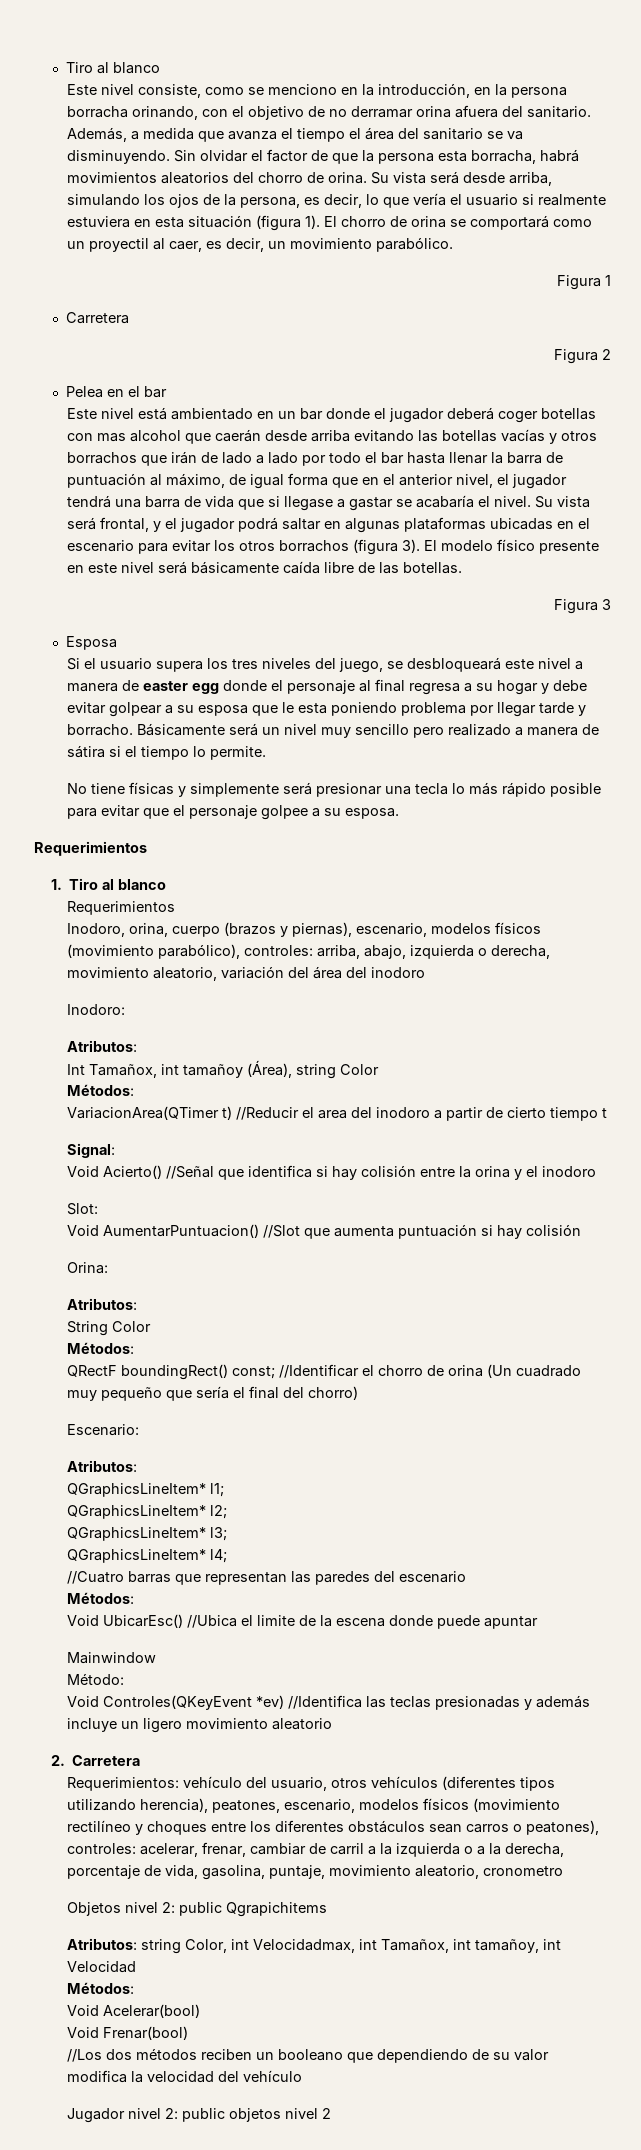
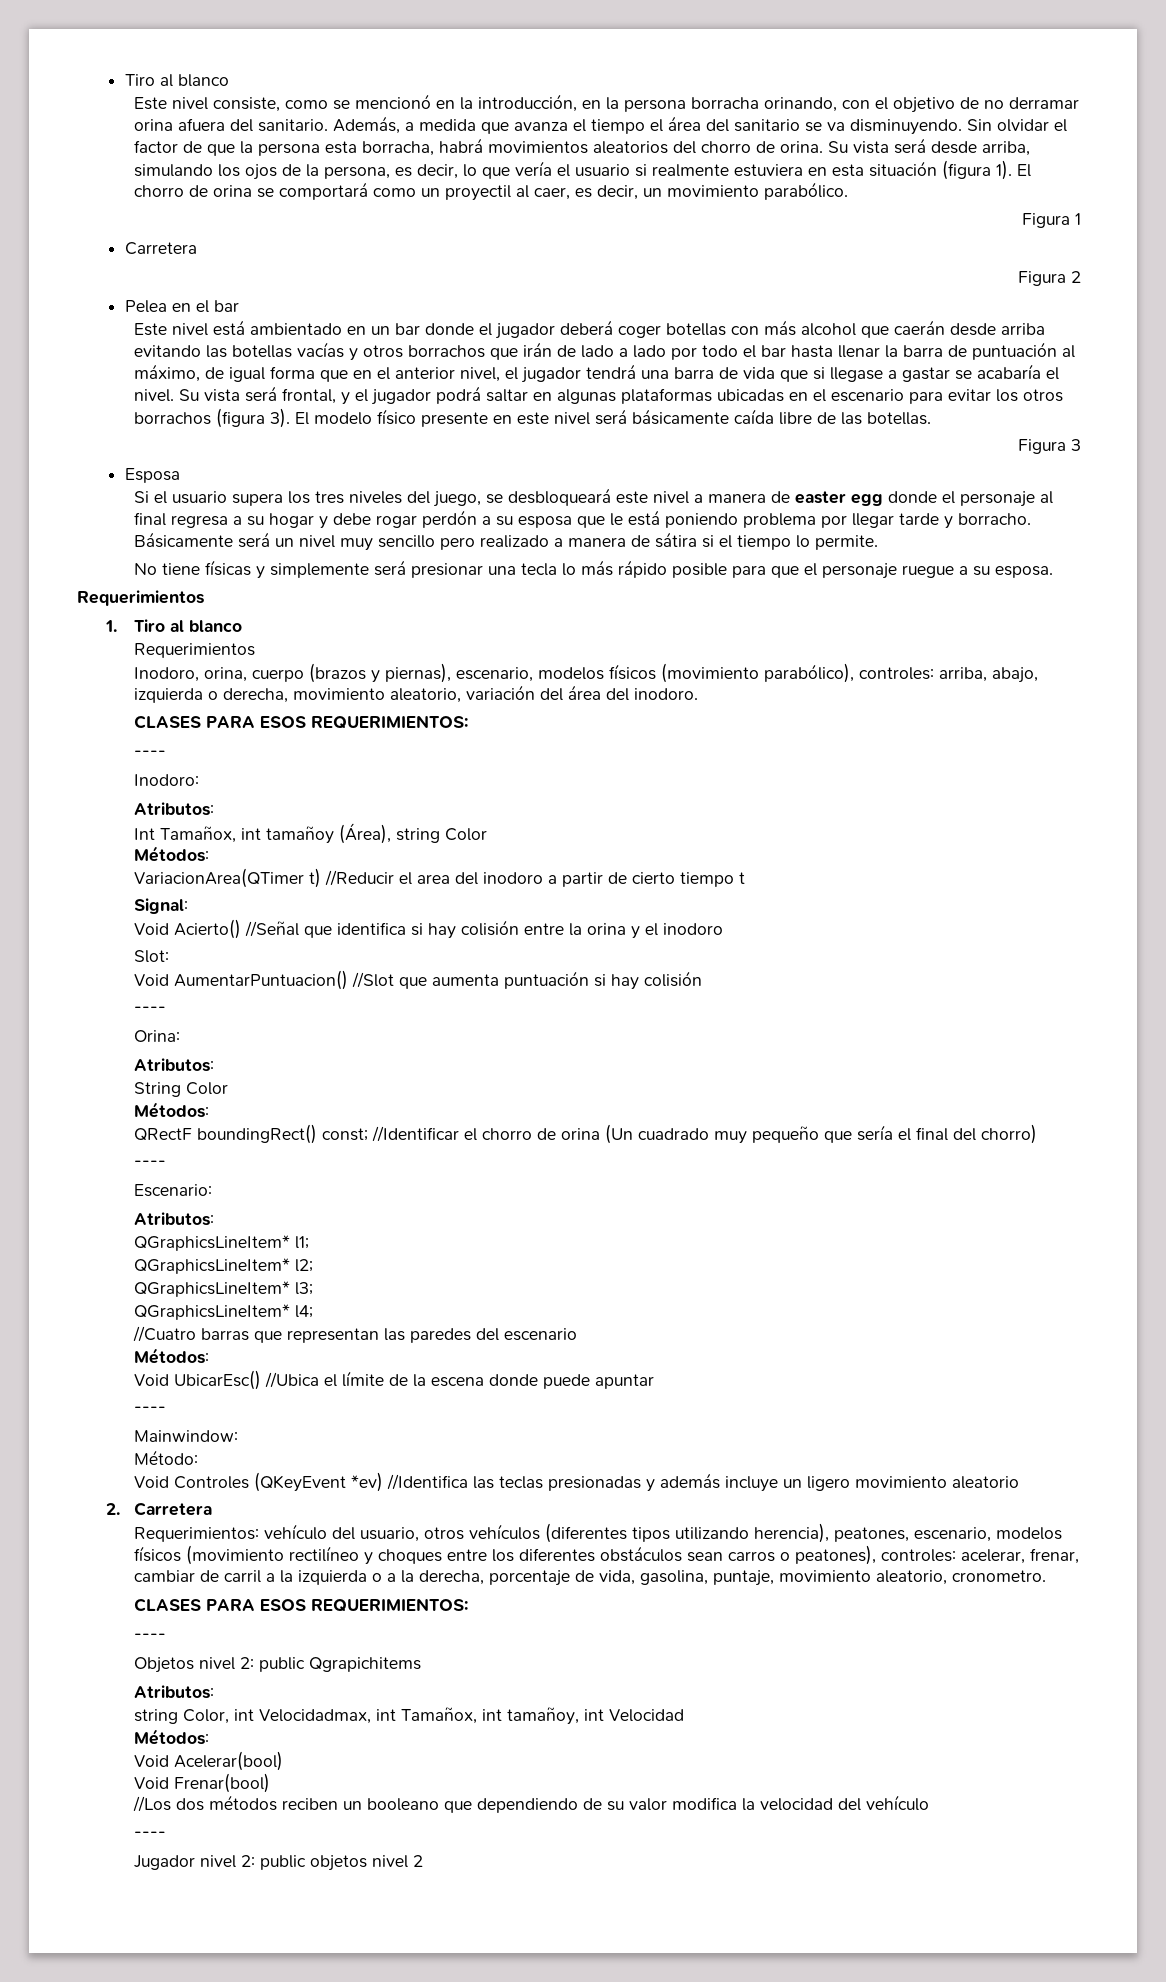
- Este nivel consiste, como se menciono en la introducción, en la persona borracha orinando, con el objetivo de no derramar orina afuera del sanitario.
+ Este nivel consiste, como se mencionó en la introducción, en la persona borracha orinando, con el objetivo de no derramar orina afuera del sanitario.
- Este nivel está ambientado en un bar donde el jugador deberá coger botellas con mas alcohol que caerán desde arriba evitando las botellas vacías y otros borrachos que irán de lado a lado por todo el bar hasta llenar la barra de puntuación al máximo, de igual forma que en el anterior nivel, el jugador tendrá una barra de vida que si llegase a gastar se acabaría el nivel.
+ Este nivel está ambientado en un bar donde el jugador deberá coger botellas con más alcohol que caerán desde arriba evitando las botellas vacías y otros borrachos que irán de lado a lado por todo el bar hasta llenar la barra de puntuación al máximo, de igual forma que en el anterior nivel, el jugador tendrá una barra de vida que si llegase a gastar se acabaría el nivel.
- Si el usuario supera los tres niveles del juego, se desbloqueará este nivel a manera de easter egg donde el personaje al final regresa a su hogar y debe evitar golpear a su esposa que le esta poniendo problema por llegar tarde y borracho.
+ Si el usuario supera los tres niveles del juego, se desbloqueará este nivel a manera de easter egg donde el personaje al final regresa a su hogar y debe rogar perdón a su esposa que le está poniendo problema por llegar tarde y borracho.
- No tiene físicas y simplemente será presionar una tecla lo más rápido posible para evitar que el personaje golpee a su esposa.
+ No tiene físicas y simplemente será presionar una tecla lo más rápido posible para que el personaje ruegue a su esposa.
- Inodoro, orina, cuerpo (brazos y piernas), escenario, modelos físicos (movimiento parabólico), controles: arriba, abajo, izquierda o derecha, movimiento aleatorio, variación del área del inodoro
+ Inodoro, orina, cuerpo (brazos y piernas), escenario, modelos físicos (movimiento parabólico), controles: arriba, abajo, izquierda o derecha, movimiento aleatorio, variación del área del inodoro.
+ CLASES PARA ESOS REQUERIMIENTOS:
+ ----
  Void AumentarPuntuacion() //Slot que aumenta puntuación si hay colisión
+ ----
  QRectF boundingRect() const; //Identificar el chorro de orina (Un cuadrado muy pequeño que sería el final del chorro)
+ ----
- Void UbicarEsc() //Ubica el limite de la escena donde puede apuntar
- Mainwindow
+ Void UbicarEsc() //Ubica el límite de la escena donde puede apuntar
+ ----
+ Mainwindow:
- Void Controles(QKeyEvent *ev) //Identifica las teclas presionadas y además incluye un ligero movimiento aleatorio
+ Void Controles (QKeyEvent *ev) //Identifica las teclas presionadas y además incluye un ligero movimiento aleatorio
- Requerimientos: vehículo del usuario, otros vehículos (diferentes tipos utilizando herencia), peatones, escenario, modelos físicos (movimiento rectilíneo y choques entre los diferentes obstáculos sean carros o peatones), controles: acelerar, frenar, cambiar de carril a la izquierda o a la derecha, porcentaje de vida, gasolina, puntaje, movimiento aleatorio, cronometro
+ Requerimientos: vehículo del usuario, otros vehículos (diferentes tipos utilizando herencia), peatones, escenario, modelos físicos (movimiento rectilíneo y choques entre los diferentes obstáculos sean carros o peatones), controles: acelerar, frenar, cambiar de carril a la izquierda o a la derecha, porcentaje de vida, gasolina, puntaje, movimiento aleatorio, cronometro.
+ CLASES PARA ESOS REQUERIMIENTOS:
+ ----
  Objetos nivel 2: public Qgrapichitems
- Atributos: string Color, int Velocidadmax, int Tamañox, int tamañoy, int Velocidad
+ Atributos:
+ string Color, int Velocidadmax, int Tamañox, int tamañoy, int Velocidad
  //Los dos métodos reciben un booleano que dependiendo de su valor modifica la velocidad del vehículo
+ ----

